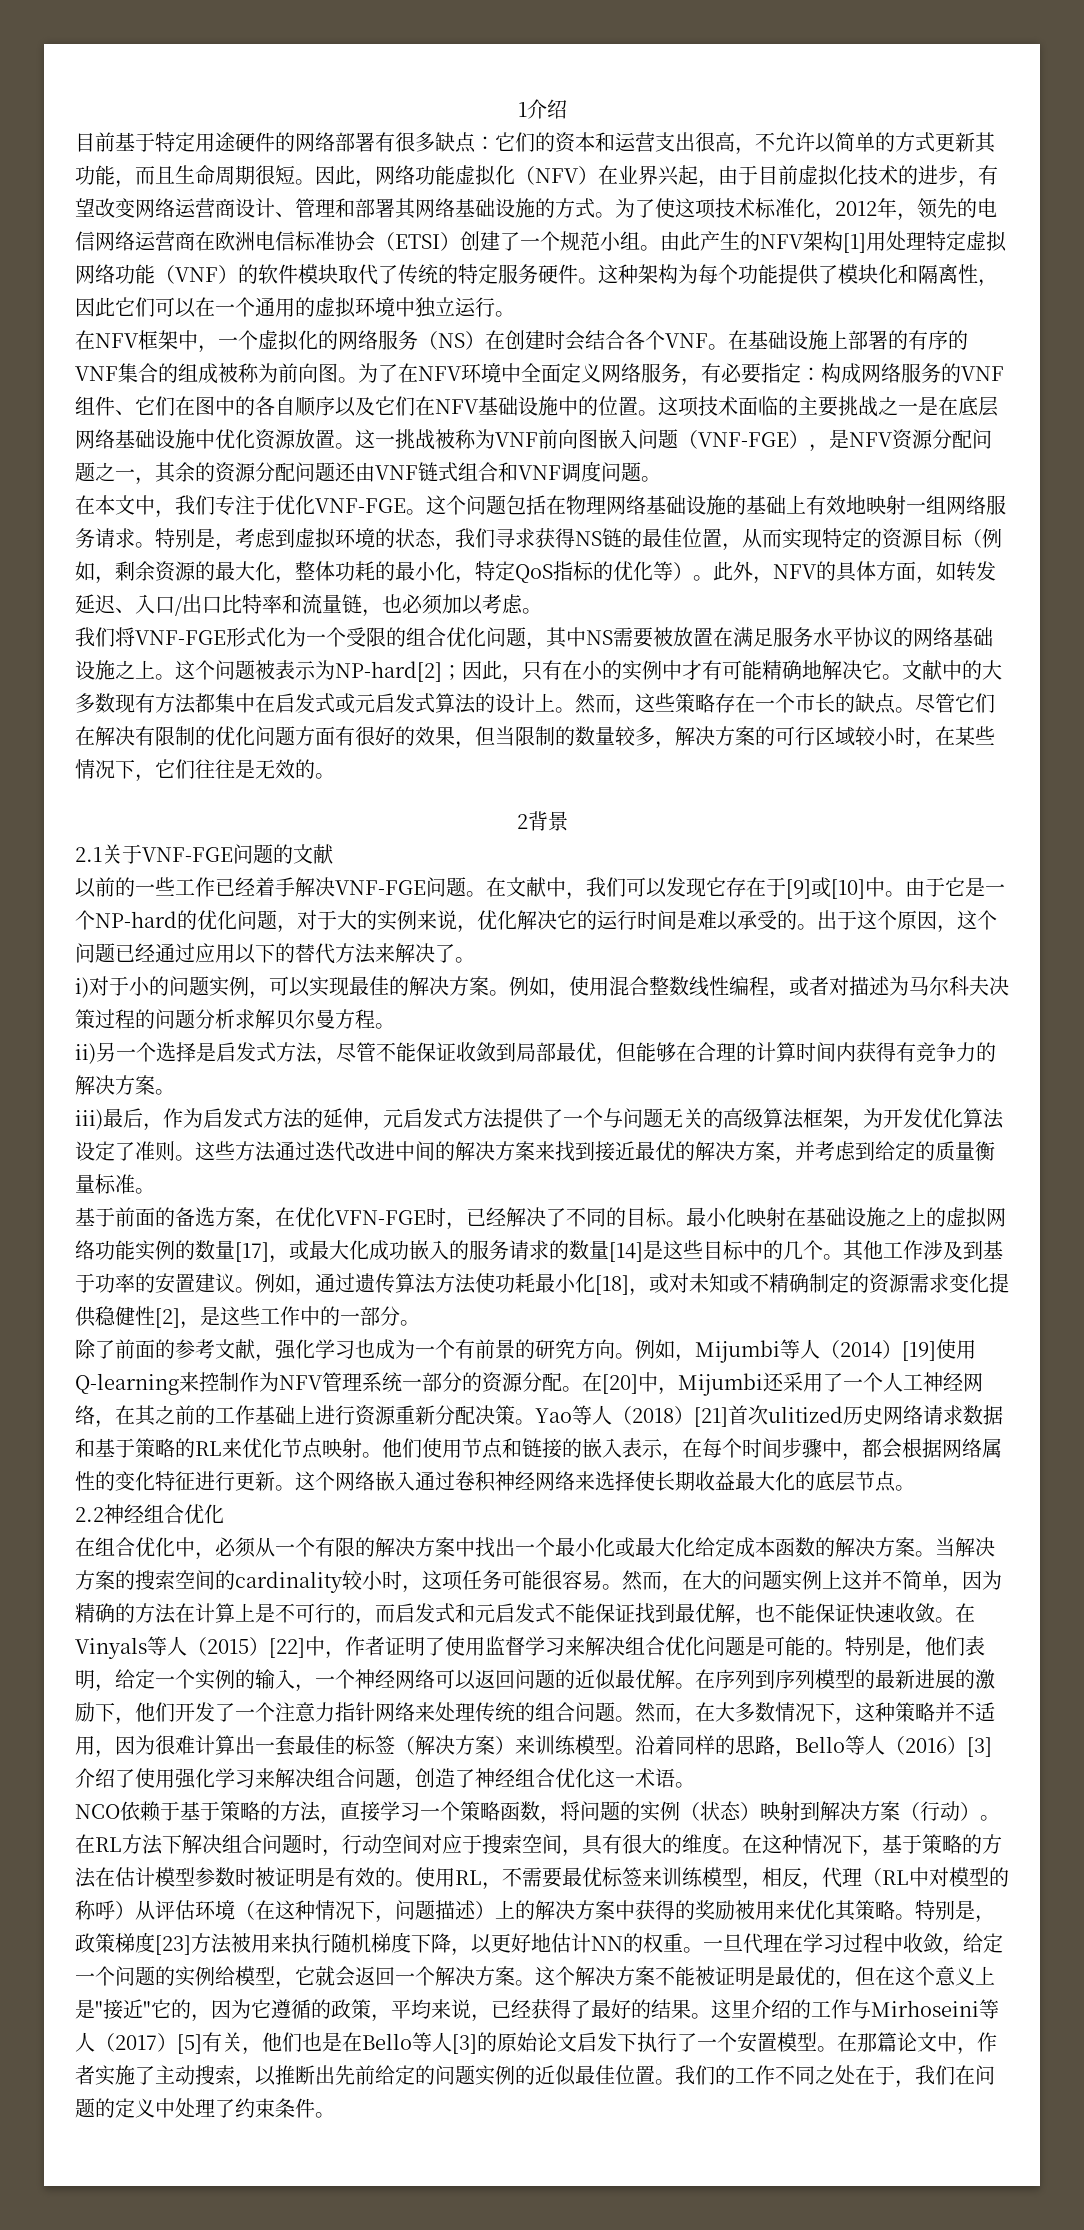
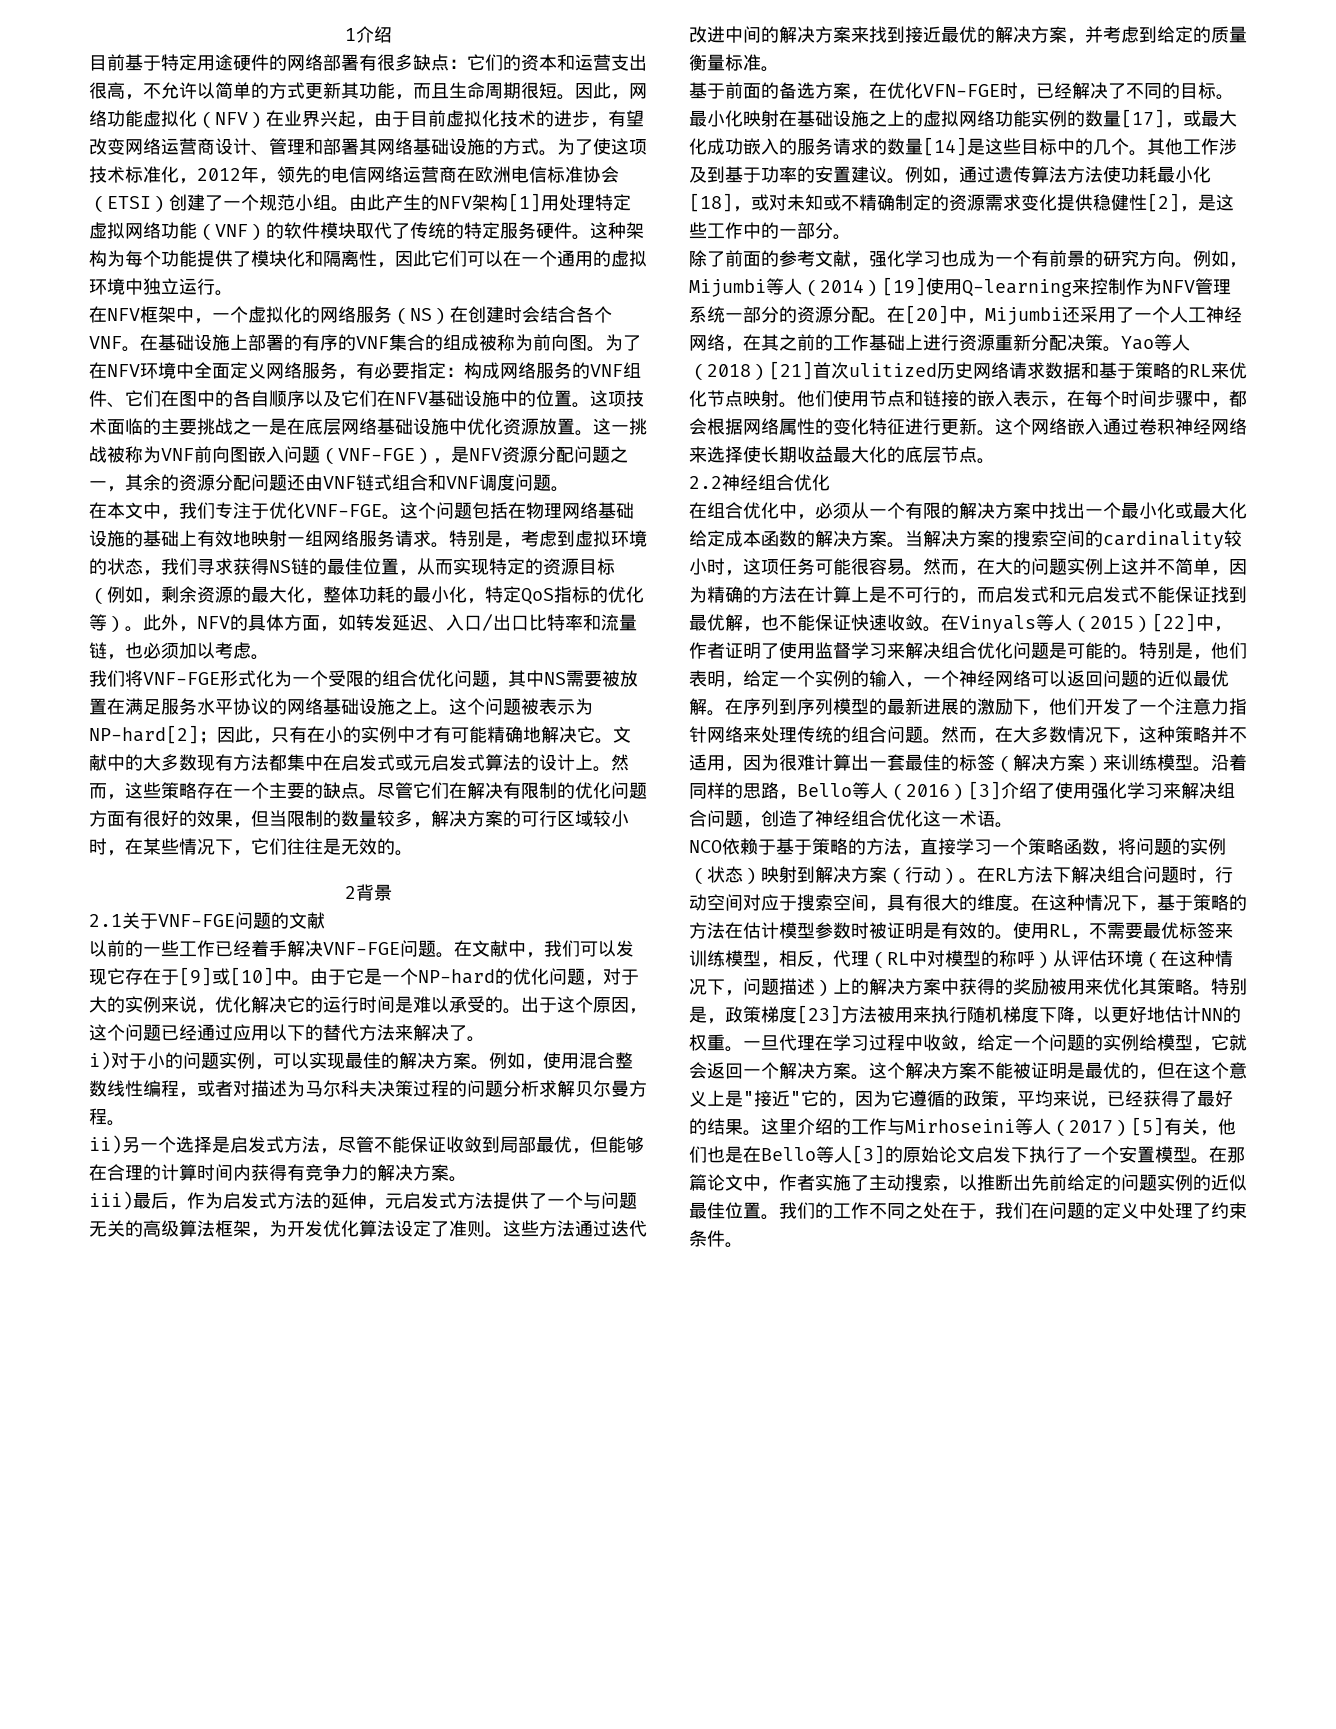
- 然而，这些策略存在一个市长的缺点。
+ 然而，这些策略存在一个主要的缺点。

